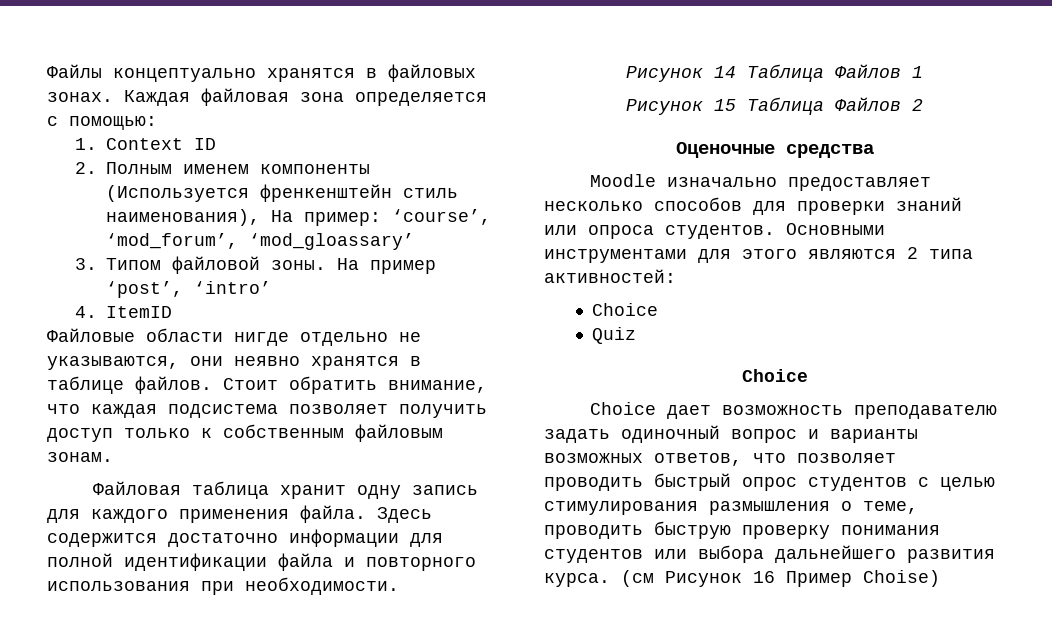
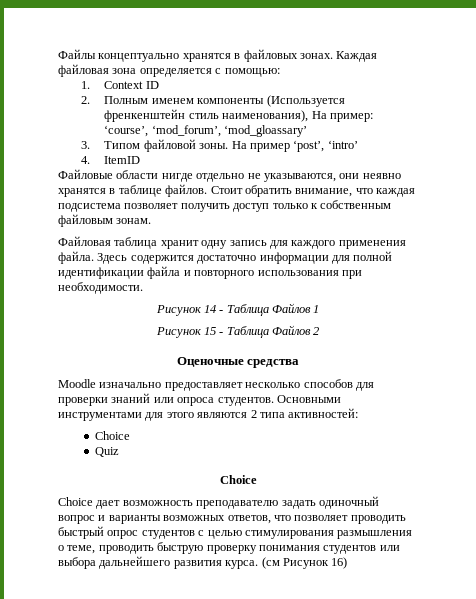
- Рисунок 14 Таблица Файлов 1
+ Рисунок 14 - Таблица Файлов 1
- Рисунок 15 Таблица Файлов 2
+ Рисунок 15 - Таблица Файлов 2
- (см Рисунок 16 Пример Choise)
+ (см Рисунок 16)

